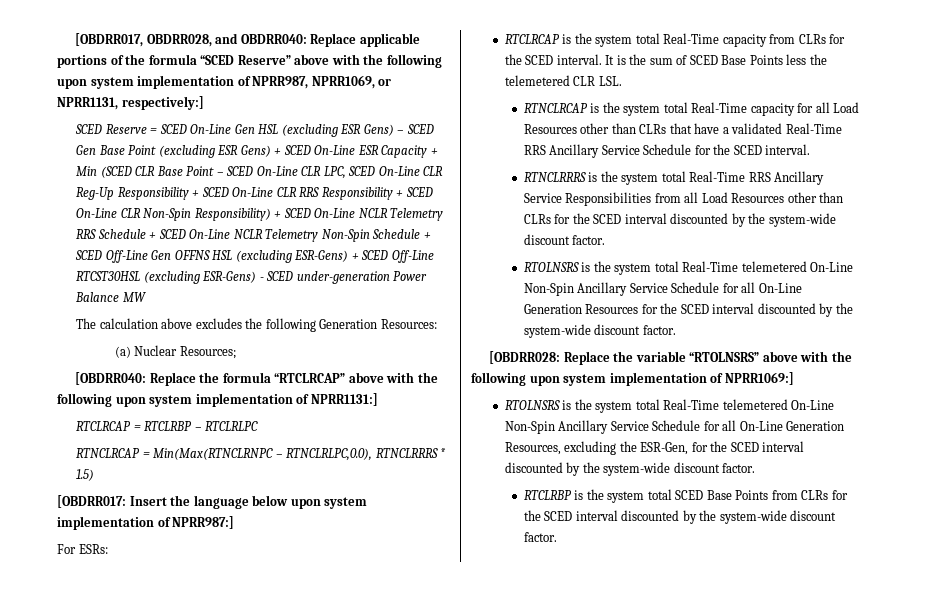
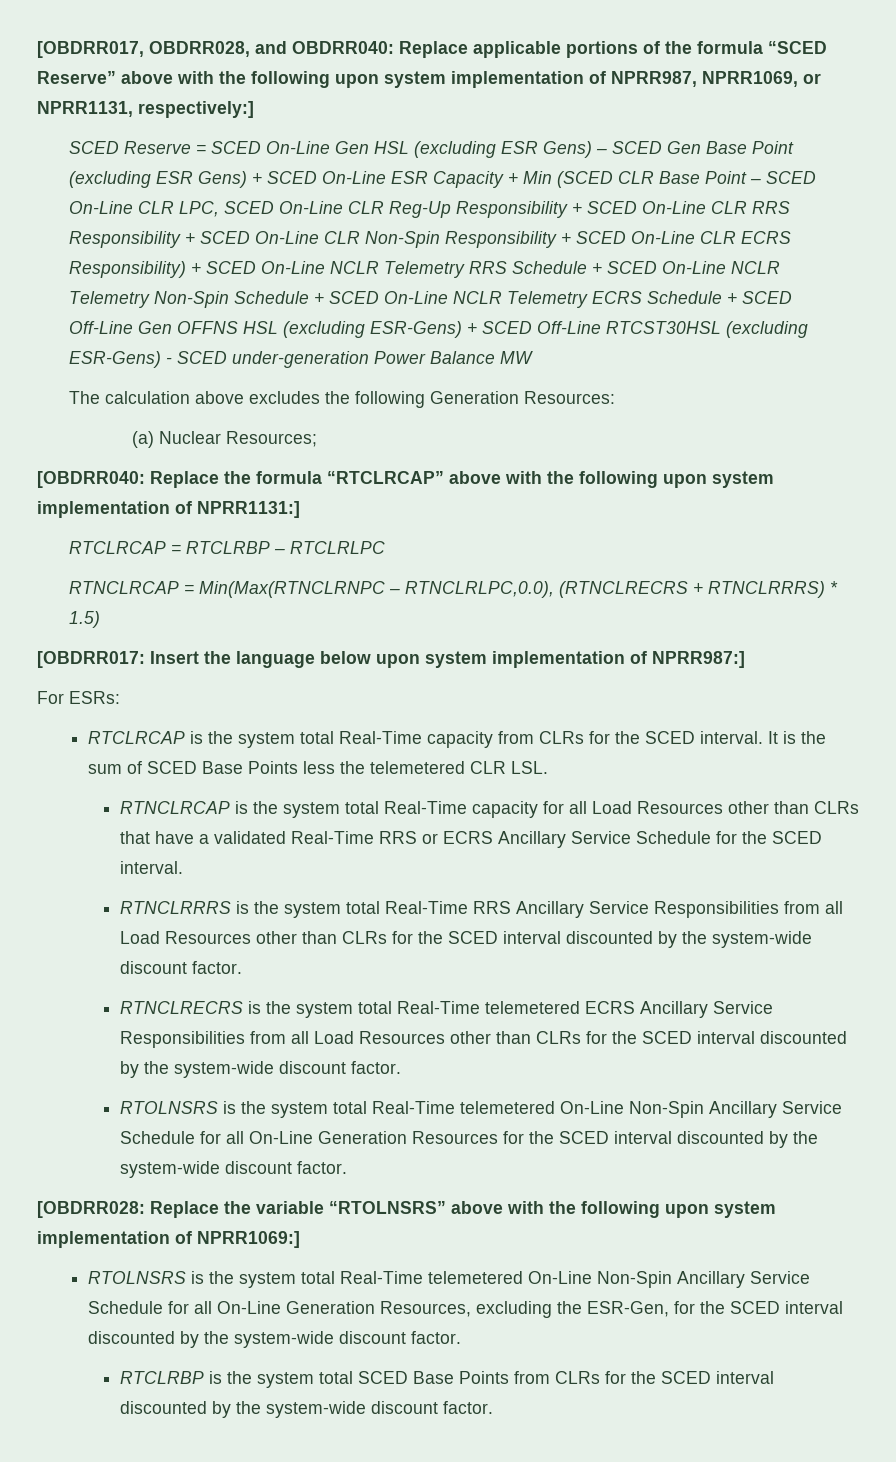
- SCED Reserve = SCED On-Line Gen HSL (excluding ESR Gens) – SCED Gen Base Point (excluding ESR Gens) + SCED On-Line ESR Capacity + Min (SCED CLR Base Point – SCED On-Line CLR LPC, SCED On-Line CLR Reg-Up Responsibility + SCED On-Line CLR RRS Responsibility + SCED On-Line CLR Non-Spin Responsibility) + SCED On-Line NCLR Telemetry RRS Schedule + SCED On-Line NCLR Telemetry Non-Spin Schedule + SCED Off-Line Gen OFFNS HSL (excluding ESR-Gens) + SCED Off-Line RTCST30HSL (excluding ESR-Gens) - SCED under-generation Power Balance MW
+ SCED Reserve = SCED On-Line Gen HSL (excluding ESR Gens) – SCED Gen Base Point (excluding ESR Gens) + SCED On-Line ESR Capacity + Min (SCED CLR Base Point – SCED On-Line CLR LPC, SCED On-Line CLR Reg-Up Responsibility + SCED On-Line CLR RRS Responsibility + SCED On-Line CLR Non-Spin Responsibility + SCED On-Line CLR ECRS Responsibility) + SCED On-Line NCLR Telemetry RRS Schedule + SCED On-Line NCLR Telemetry Non-Spin Schedule + SCED On-Line NCLR Telemetry ECRS Schedule + SCED Off-Line Gen OFFNS HSL (excluding ESR-Gens) + SCED Off-Line RTCST30HSL (excluding ESR-Gens) - SCED under-generation Power Balance MW
- RTNCLRCAP = Min(Max(RTNCLRNPC – RTNCLRLPC,0.0), RTNCLRRRS * 1.5)
+ RTNCLRCAP = Min(Max(RTNCLRNPC – RTNCLRLPC,0.0), (RTNCLRECRS + RTNCLRRRS) * 1.5)
- RTNCLRCAP is the system total Real-Time capacity for all Load Resources other than CLRs that have a validated Real-Time RRS Ancillary Service Schedule for the SCED interval.
+ RTNCLRCAP is the system total Real-Time capacity for all Load Resources other than CLRs that have a validated Real-Time RRS or ECRS Ancillary Service Schedule for the SCED interval.
+ RTNCLRECRS is the system total Real-Time telemetered ECRS Ancillary Service Responsibilities from all Load Resources other than CLRs for the SCED interval discounted by the system-wide discount factor.

